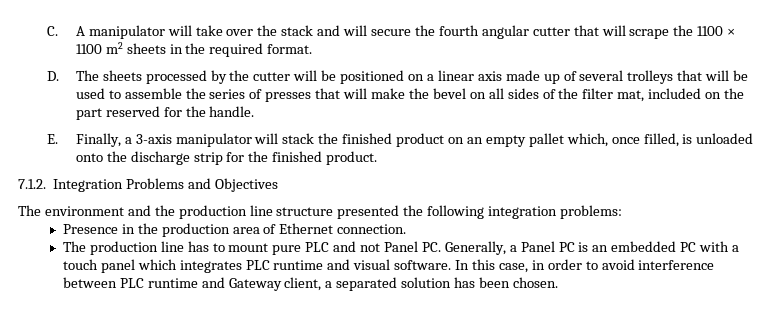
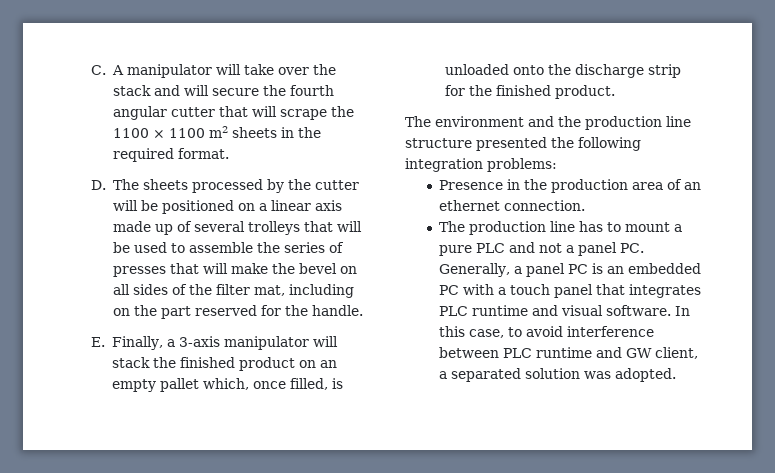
- D. The sheets processed by the cutter will be positioned on a linear axis made up of several trolleys that will be used to assemble the series of presses that will make the bevel on all sides of the filter mat, included on the part reserved for the handle.
+ D. The sheets processed by the cutter will be positioned on a linear axis made up of several trolleys that will be used to assemble the series of presses that will make the bevel on all sides of the filter mat, including on the part reserved for the handle.
- 7.1.2. Integration Problems and Objectives
- Presence in the production area of Ethernet connection.
+ Presence in the production area of an ethernet connection.
- The production line has to mount pure PLC and not Panel PC. Generally, a Panel PC is an embedded PC with a touch panel which integrates PLC runtime and visual software.
+ The production line has to mount a pure PLC and not a panel PC. Generally, a panel PC is an embedded PC with a touch panel that integrates PLC runtime and visual software.
- In this case, in order to avoid interference between PLC runtime and Gateway client, a separated solution has been chosen.
+ In this case, to avoid interference between PLC runtime and GW client, a separated solution was adopted.

